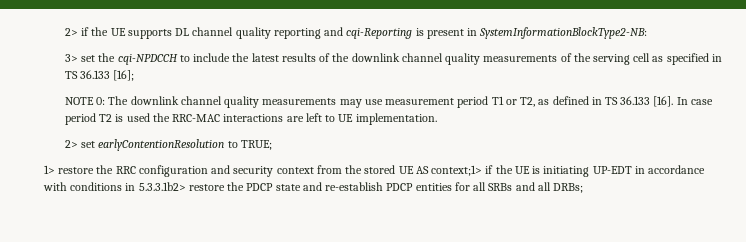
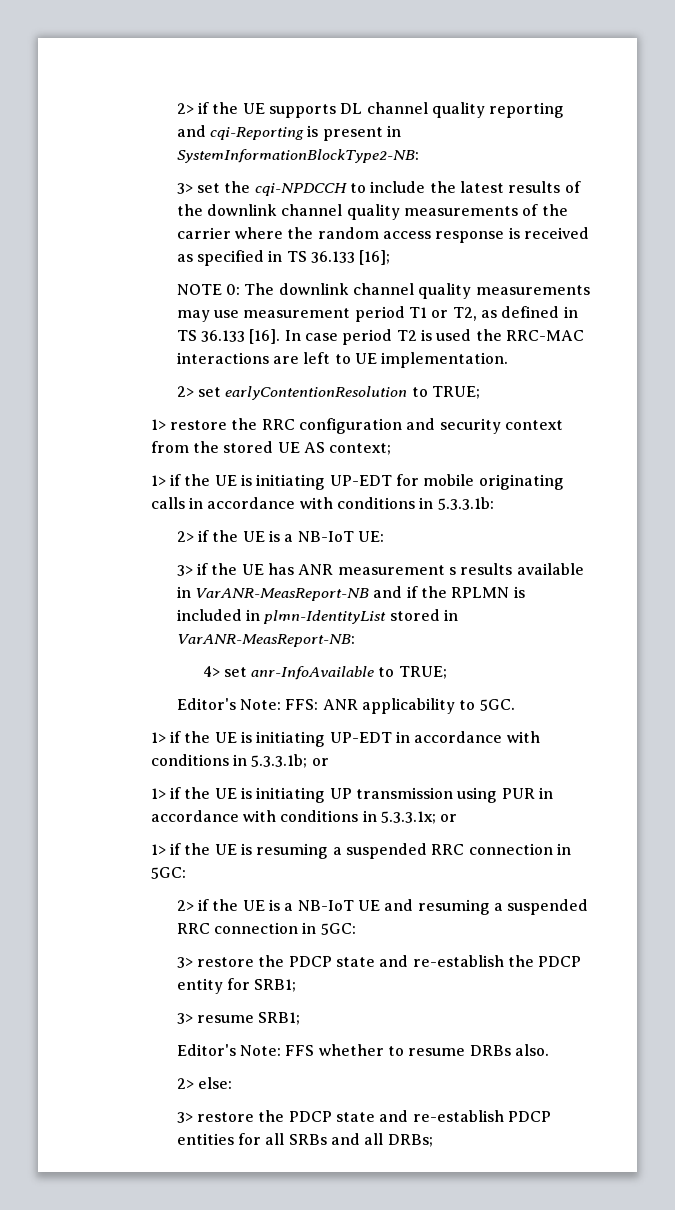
- 3> set the cqi-NPDCCH to include the latest results of the downlink channel quality measurements of the serving cell as specified in TS 36.133 [16];
+ 3> set the cqi-NPDCCH to include the latest results of the downlink channel quality measurements of the carrier where the random access response is received as specified in TS 36.133 [16];
- 1> restore the RRC configuration and security context from the stored UE AS context;1> if the UE is initiating UP-EDT in accordance with conditions in 5.3.3.1b2> restore the PDCP state and re-establish PDCP entities for all SRBs and all DRBs;
+ 1> restore the RRC configuration and security context from the stored UE AS context;
+ 1> if the UE is initiating UP-EDT for mobile originating calls in accordance with conditions in 5.3.3.1b:
+ 2> if the UE is a NB-IoT UE:
+ 3> if the UE has ANR measurement s results available in VarANR-MeasReport-NB and if the RPLMN is included in plmn-IdentityList stored in VarANR-MeasReport-NB:
+ 4> set anr-InfoAvailable to TRUE;
+ Editor's Note: FFS: ANR applicability to 5GC.
+ 1> if the UE is initiating UP-EDT in accordance with conditions in 5.3.3.1b; or
+ 1> if the UE is initiating UP transmission using PUR in accordance with conditions in 5.3.3.1x; or
+ 1> if the UE is resuming a suspended RRC connection in 5GC:
+ 2> if the UE is a NB-IoT UE and resuming a suspended RRC connection in 5GC:
+ 3> restore the PDCP state and re-establish the PDCP entity for SRB1;
+ 3> resume SRB1;
+ Editor's Note: FFS whether to resume DRBs also.
+ 2> else:
+ 3> restore the PDCP state and re-establish PDCP entities for all SRBs and all DRBs;

